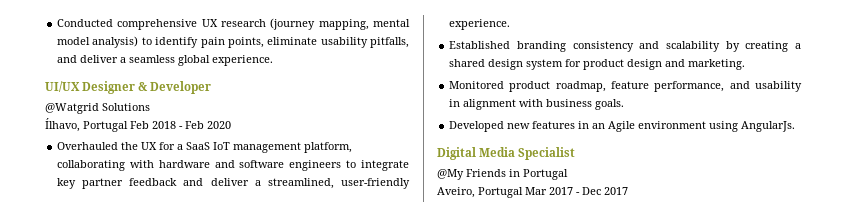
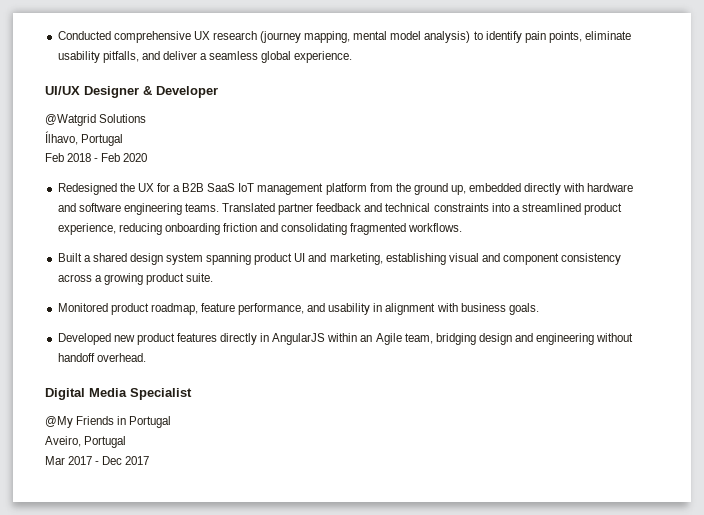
- Ílhavo, Portugal Feb 2018 - Feb 2020
+ Ílhavo, Portugal
+ Feb 2018 - Feb 2020
- Overhauled the UX for a SaaS IoT management platform, collaborating with hardware and software engineers to integrate key partner feedback and deliver a streamlined, user-friendly experience.
- Established branding consistency and scalability by creating a shared design system for product design and marketing.
+ Redesigned the UX for a B2B SaaS IoT management platform from the ground up, embedded directly with hardware and software engineering teams. Translated partner feedback and technical constraints into a streamlined product experience, reducing onboarding friction and consolidating fragmented workflows.
+ Built a shared design system spanning product UI and marketing, establishing visual and component consistency across a growing product suite.
- Developed new features in an Agile environment using AngularJs.
+ Developed new product features directly in AngularJS within an Agile team, bridging design and engineering without handoff overhead.
- Aveiro, Portugal Mar 2017 - Dec 2017
+ Aveiro, Portugal
+ Mar 2017 - Dec 2017

